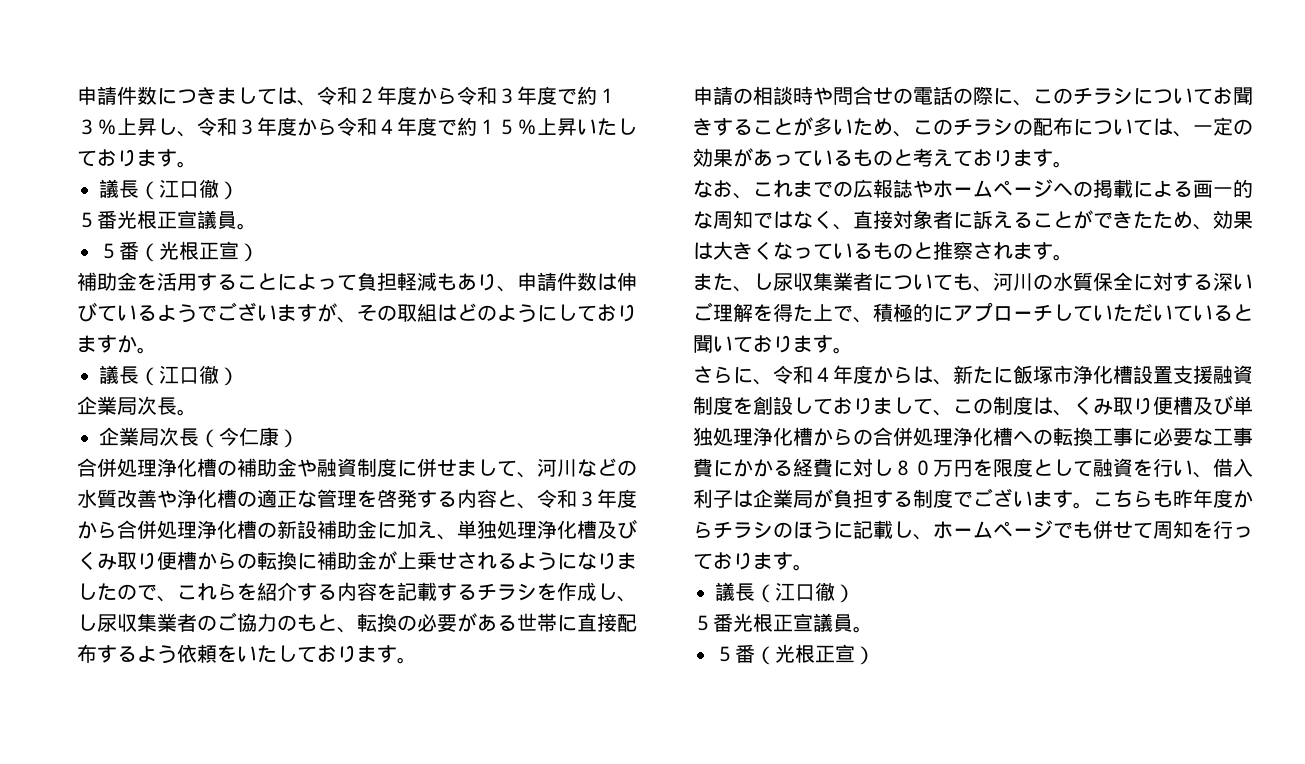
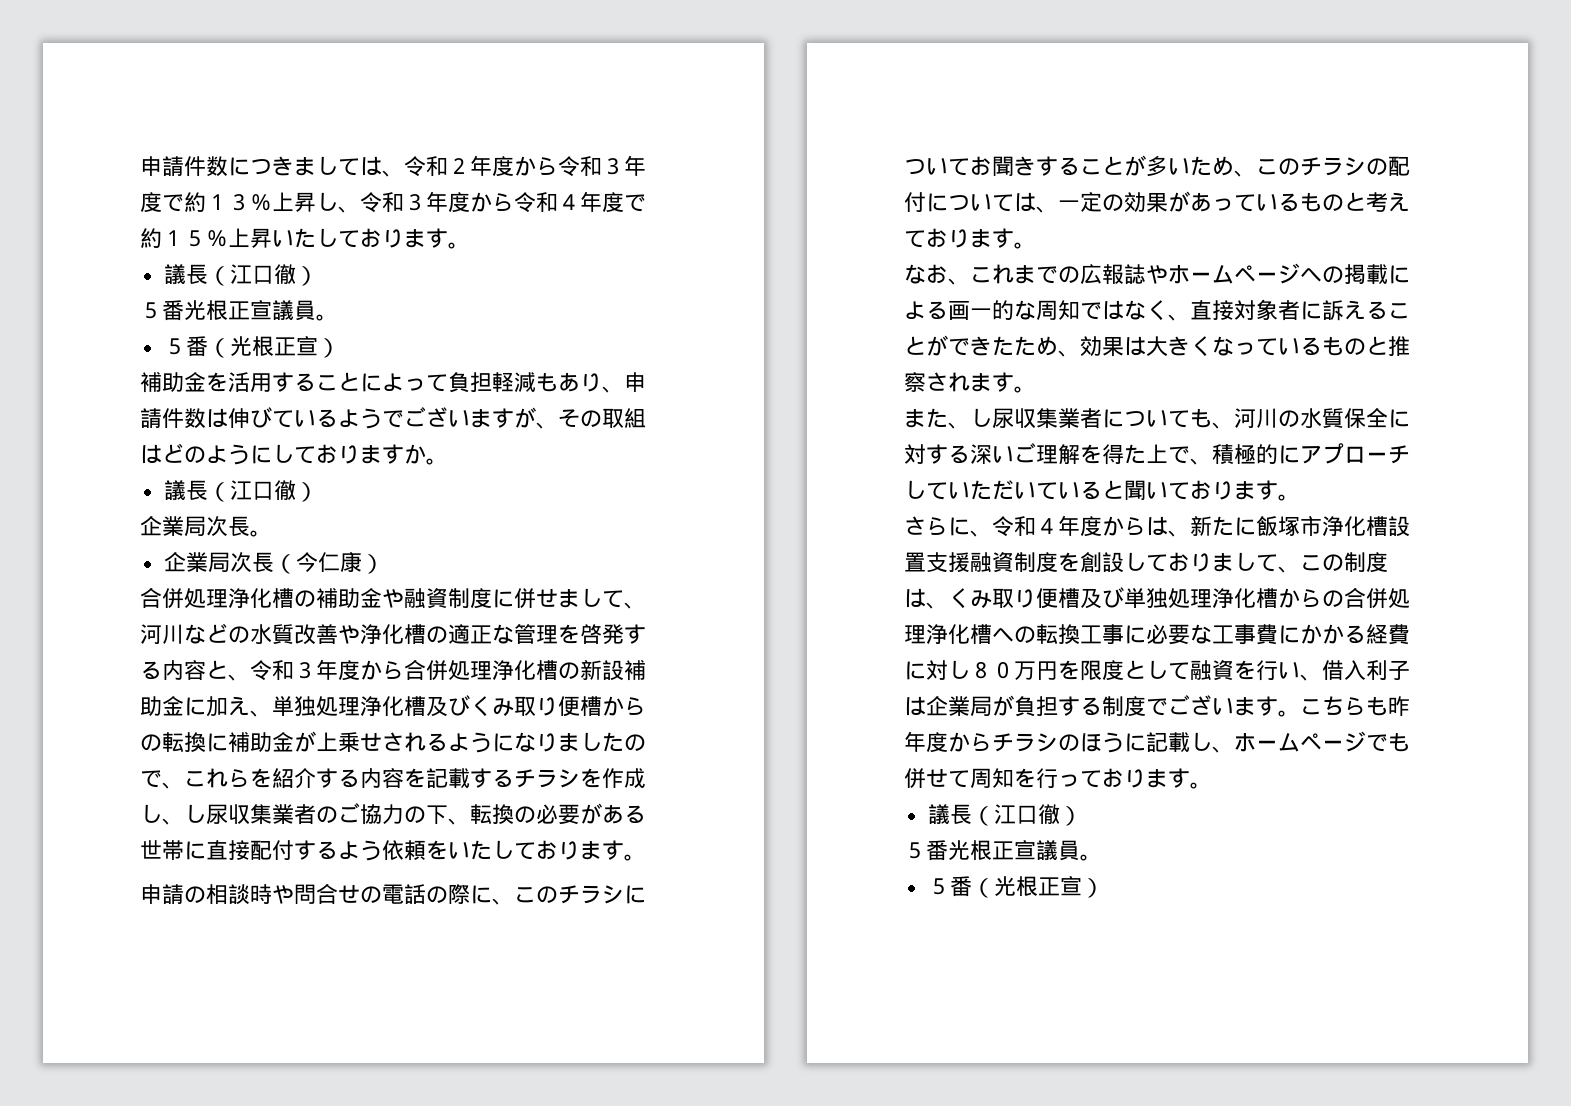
- 合併処理浄化槽の補助金や融資制度に併せまして、河川などの水質改善や浄化槽の適正な管理を啓発する内容と、令和３年度から合併処理浄化槽の新設補助金に加え、単独処理浄化槽及びくみ取り便槽からの転換に補助金が上乗せされるようになりましたので、これらを紹介する内容を記載するチラシを作成し、し尿収集業者のご協力のもと、転換の必要がある世帯に直接配布するよう依頼をいたしております。
+ 合併処理浄化槽の補助金や融資制度に併せまして、河川などの水質改善や浄化槽の適正な管理を啓発する内容と、令和３年度から合併処理浄化槽の新設補助金に加え、単独処理浄化槽及びくみ取り便槽からの転換に補助金が上乗せされるようになりましたので、これらを紹介する内容を記載するチラシを作成し、し尿収集業者のご協力の下、転換の必要がある世帯に直接配付するよう依頼をいたしております。
- 申請の相談時や問合せの電話の際に、このチラシについてお聞きすることが多いため、このチラシの配布については、一定の効果があっているものと考えております。
+ 申請の相談時や問合せの電話の際に、このチラシについてお聞きすることが多いため、このチラシの配付については、一定の効果があっているものと考えております。

